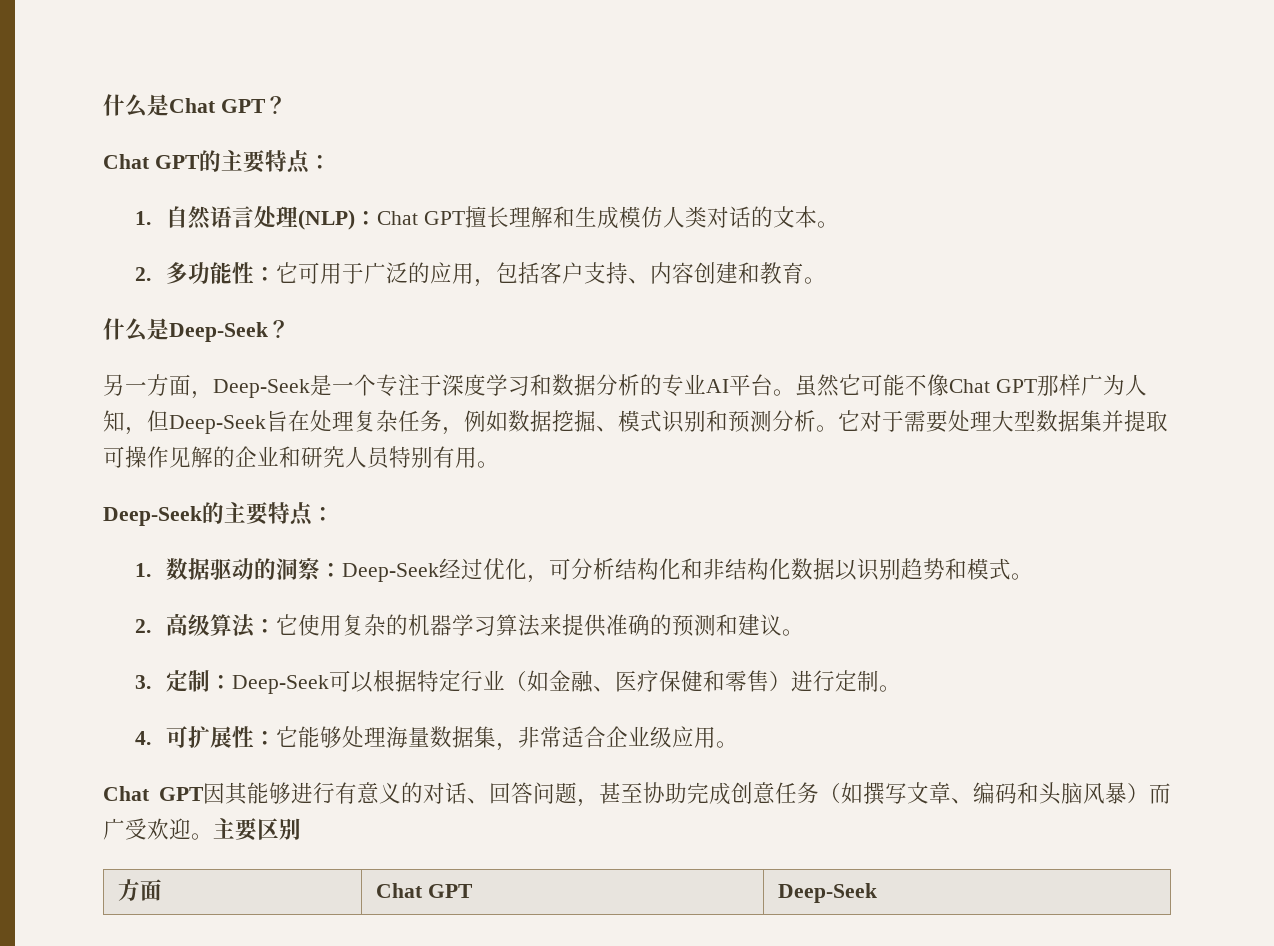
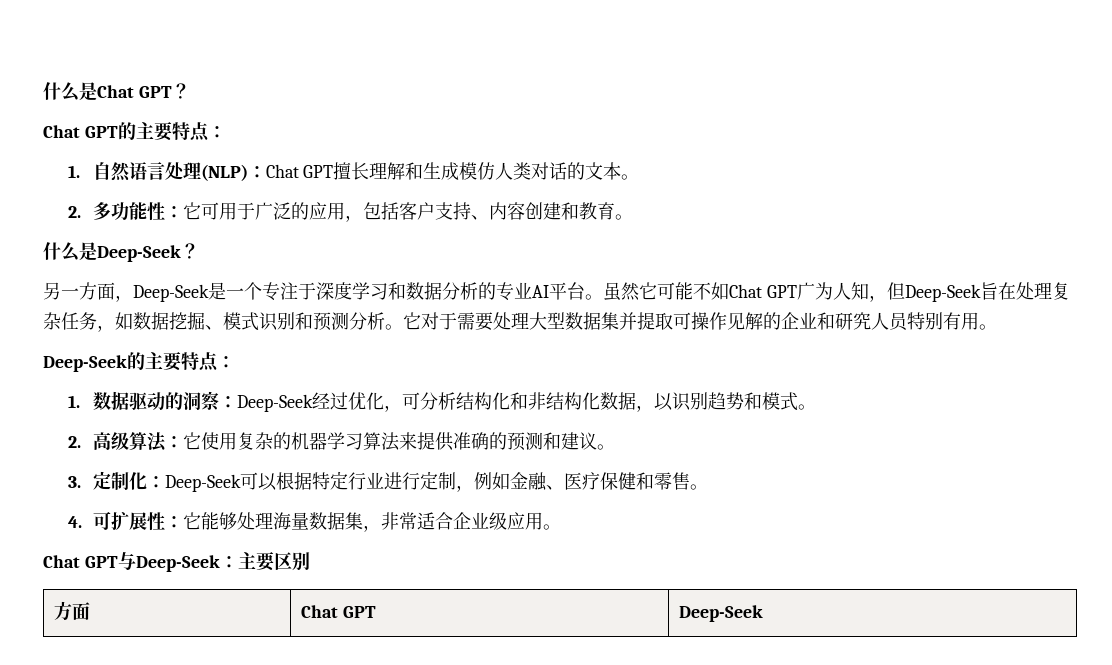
- 虽然它可能不像Chat GPT那样广为人知，但Deep-Seek旨在处理复杂任务，例如数据挖掘、模式识别和预测分析。
+ 虽然它可能不如Chat GPT广为人知，但Deep-Seek旨在处理复杂任务，如数据挖掘、模式识别和预测分析。
- 1.数据驱动的洞察：Deep-Seek经过优化，可分析结构化和非结构化数据以识别趋势和模式。
+ 1.数据驱动的洞察：Deep-Seek经过优化，可分析结构化和非结构化数据，以识别趋势和模式。
- 3.定制：Deep-Seek可以根据特定行业（如金融、医疗保健和零售）进行定制。
+ 3.定制化：Deep-Seek可以根据特定行业进行定制，例如金融、医疗保健和零售。
- Chat GPT因其能够进行有意义的对话、回答问题，甚至协助完成创意任务（如撰写文章、编码和头脑风暴）而广受欢迎。主要区别
+ Chat GPT与Deep-Seek：主要区别

